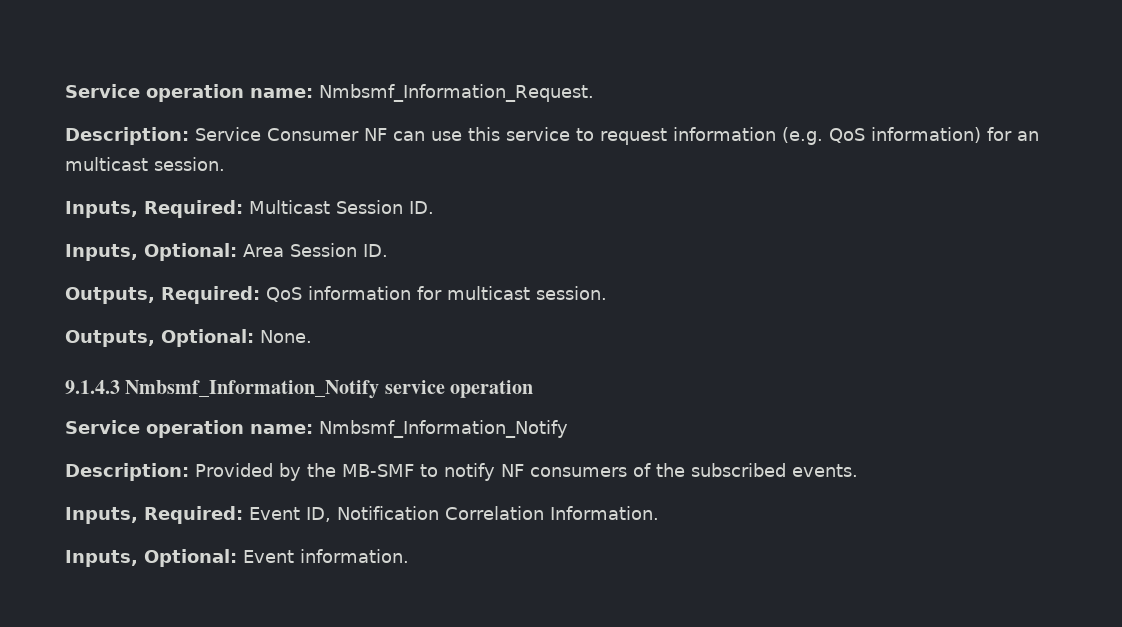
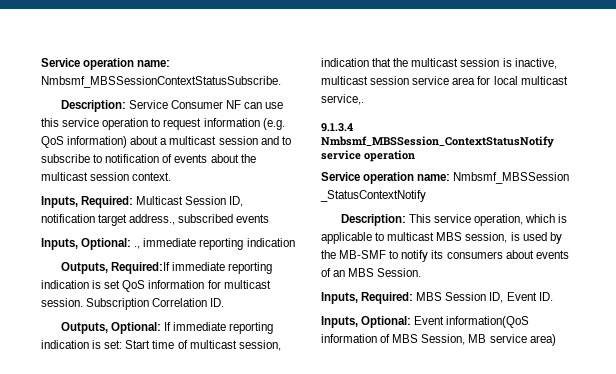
- Service operation name: Nmbsmf_Information_Request.
+ Service operation name: Nmbsmf_MBSSessionContextStatusSubscribe.
- Description: Service Consumer NF can use this service to request information (e.g. QoS information) for an multicast session.
- Inputs, Required: Multicast Session ID.
- Inputs, Optional: Area Session ID.
- Outputs, Required: QoS information for multicast session.
+ Description: Service Consumer NF can use this service operation to request information (e.g. QoS information) about a multicast session and to subscribe to notification of events about the multicast session context.
+ Inputs, Required: Multicast Session ID, notification target address., subscribed events
+ Inputs, Optional: ., immediate reporting indication
+ Outputs, Required:If immediate reporting indication is set QoS information for multicast session. Subscription Correlation ID.
- Outputs, Optional: None.
- 9.1.4.3 Nmbsmf_Information_Notify service operation
+ Outputs, Optional: If immediate reporting indication is set: Start time of multicast session, indication that the multicast session is inactive, multicast session service area for local multicast service,.
+ 9.1.3.4 Nmbsmf_MBSSession_ContextStatusNotify service operation
- Service operation name: Nmbsmf_Information_Notify
- Description: Provided by the MB-SMF to notify NF consumers of the subscribed events.
- Inputs, Required: Event ID, Notification Correlation Information.
- Inputs, Optional: Event information.
+ Service operation name: Nmbsmf_MBSSession _StatusContextNotify
+ Description: This service operation, which is applicable to multicast MBS session, is used by the MB-SMF to notify its consumers about events of an MBS Session.
+ Inputs, Required: MBS Session ID, Event ID.
+ Inputs, Optional: Event information(QoS information of MBS Session, MB service area)

